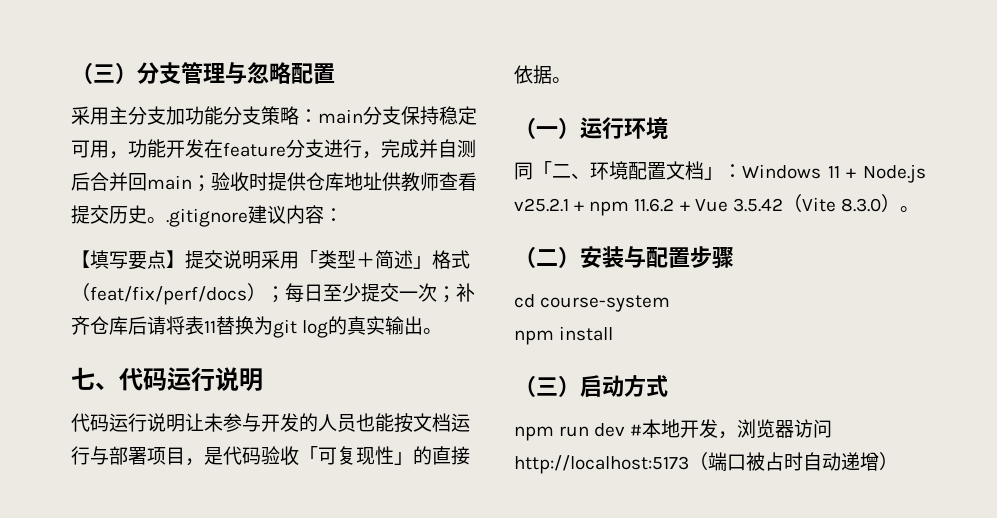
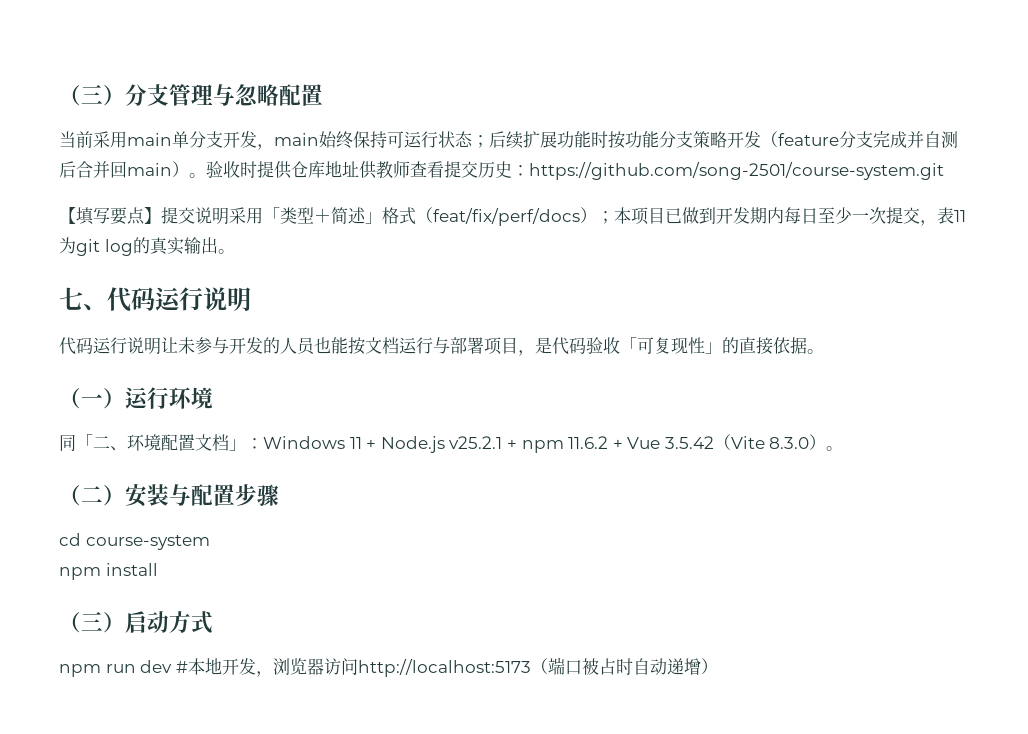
- 采用主分支加功能分支策略：main分支保持稳定可用，功能开发在feature分支进行，完成并自测后合并回main；验收时提供仓库地址供教师查看提交历史。.gitignore建议内容：
+ 当前采用main单分支开发，main始终保持可运行状态；后续扩展功能时按功能分支策略开发（feature分支完成并自测后合并回main）。验收时提供仓库地址供教师查看提交历史：https://github.com/song-2501/course-system.git
- 【填写要点】提交说明采用「类型＋简述」格式（feat/fix/perf/docs）；每日至少提交一次；补齐仓库后请将表11替换为git log的真实输出。
+ 【填写要点】提交说明采用「类型＋简述」格式（feat/fix/perf/docs）；本项目已做到开发期内每日至少一次提交，表11为git log的真实输出。

